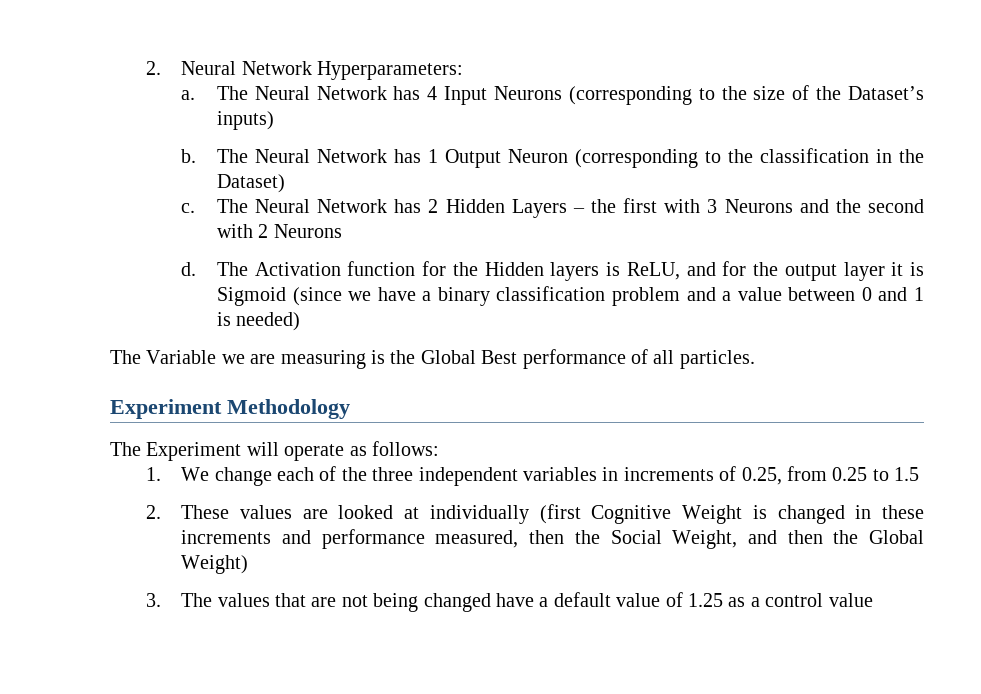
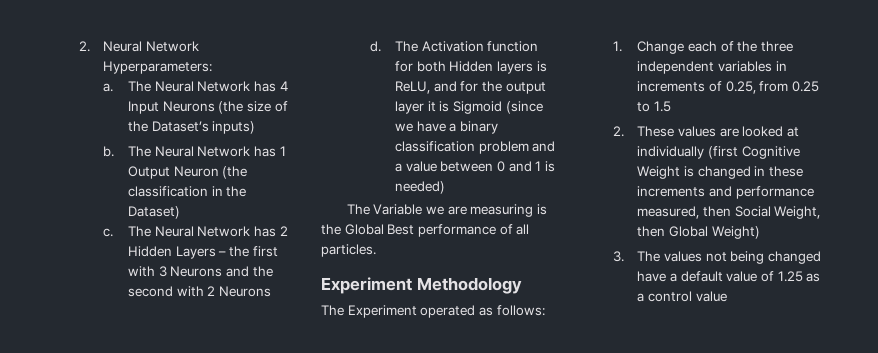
- The Neural Network has 4 Input Neurons (corresponding to the size of the Dataset’s inputs)
+ The Neural Network has 4 Input Neurons (the size of the Dataset’s inputs)
- The Neural Network has 1 Output Neuron (corresponding to the classification in the Dataset)
+ The Neural Network has 1 Output Neuron (the classification in the Dataset)
- The Activation function for the Hidden layers is ReLU, and for the output layer it is Sigmoid (since we have a binary classification problem and a value between 0 and 1 is needed)
+ The Activation function for both Hidden layers is ReLU, and for the output layer it is Sigmoid (since we have a binary classification problem and a value between 0 and 1 is needed)
- The Experiment will operate as follows:
+ The Experiment operated as follows:
- 1. We change each of the three independent variables in increments of 0.25, from 0.25 to 1.5
+ 1. Change each of the three independent variables in increments of 0.25, from 0.25 to 1.5
- 2. These values are looked at individually (first Cognitive Weight is changed in these increments and performance measured, then the Social Weight, and then the Global Weight)
+ 2. These values are looked at individually (first Cognitive Weight is changed in these increments and performance measured, then Social Weight, then Global Weight)
- 3. The values that are not being changed have a default value of 1.25 as a control value
+ 3. The values not being changed have a default value of 1.25 as a control value

